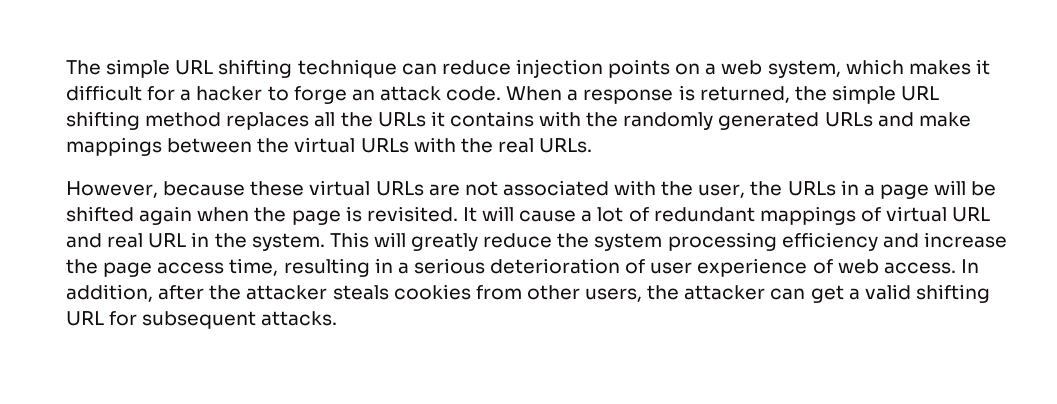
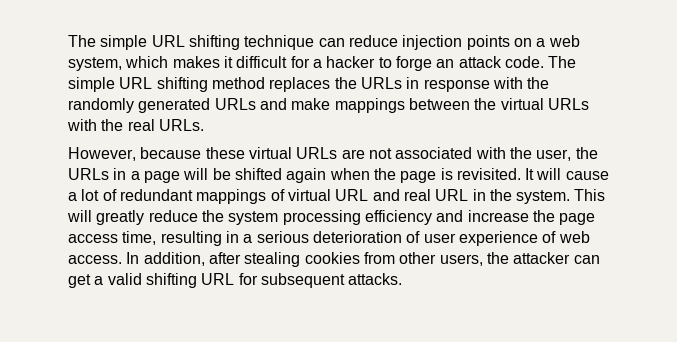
- When a response is returned, the simple URL shifting method replaces all the URLs it contains with the randomly generated URLs and make mappings between the virtual URLs with the real URLs.
+ The simple URL shifting method replaces the URLs in response with the randomly generated URLs and make mappings between the virtual URLs with the real URLs.
- In addition, after the attacker steals cookies from other users, the attacker can get a valid shifting URL for subsequent attacks.
+ In addition, after stealing cookies from other users, the attacker can get a valid shifting URL for subsequent attacks.

